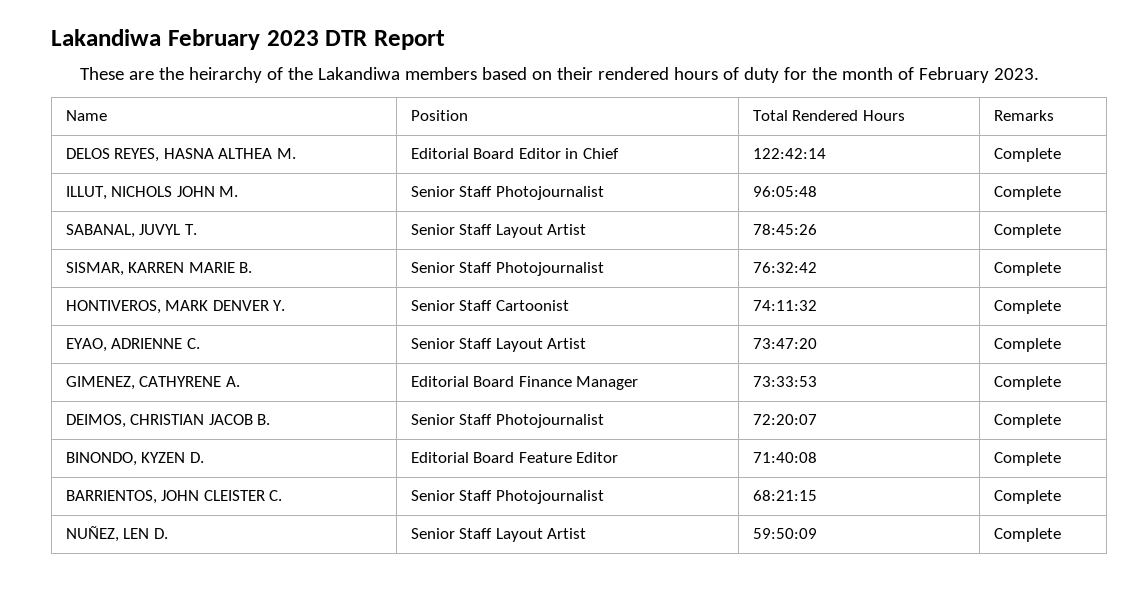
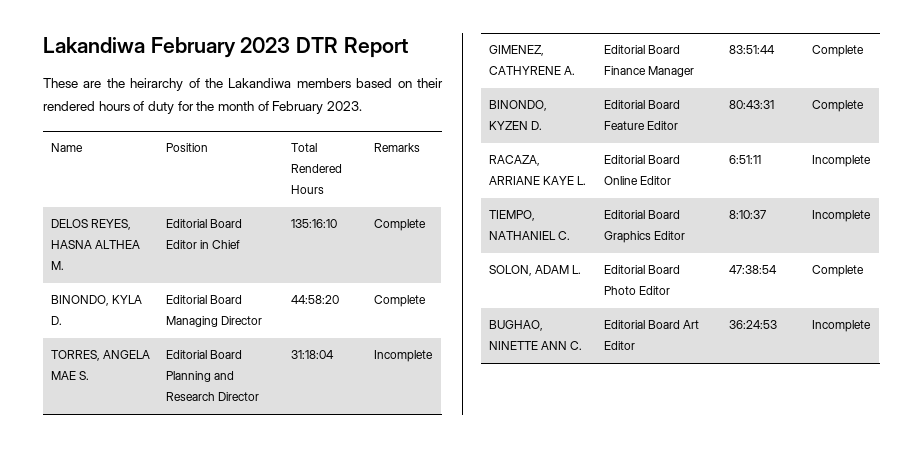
- DELOS REYES, HASNA ALTHEA M. | Editorial Board Editor in Chief | 122:42:14 | Complete
- ILLUT, NICHOLS JOHN M. | Senior Staff Photojournalist | 96:05:48 | Complete
- SABANAL, JUVYL T. | Senior Staff Layout Artist | 78:45:26 | Complete
- SISMAR, KARREN MARIE B. | Senior Staff Photojournalist | 76:32:42 | Complete
- HONTIVEROS, MARK DENVER Y. | Senior Staff Cartoonist | 74:11:32 | Complete
- EYAO, ADRIENNE C. | Senior Staff Layout Artist | 73:47:20 | Complete
+ DELOS REYES, HASNA ALTHEA M. | Editorial Board Editor in Chief | 135:16:10 | Complete
+ BINONDO, KYLA D. | Editorial Board Managing Director | 44:58:20 | Complete
+ TORRES, ANGELA MAE S. | Editorial Board Planning and Research Director | 31:18:04 | Incomplete
- GIMENEZ, CATHYRENE A. | Editorial Board Finance Manager | 73:33:53 | Complete
- DEIMOS, CHRISTIAN JACOB B. | Senior Staff Photojournalist | 72:20:07 | Complete
+ GIMENEZ, CATHYRENE A. | Editorial Board Finance Manager | 83:51:44 | Complete
- BINONDO, KYZEN D. | Editorial Board Feature Editor | 71:40:08 | Complete
- BARRIENTOS, JOHN CLEISTER C. | Senior Staff Photojournalist | 68:21:15 | Complete
- NUÑEZ, LEN D. | Senior Staff Layout Artist | 59:50:09 | Complete
+ BINONDO, KYZEN D. | Editorial Board Feature Editor | 80:43:31 | Complete
+ RACAZA, ARRIANE KAYE L. | Editorial Board Online Editor | 6:51:11 | Incomplete
+ TIEMPO, NATHANIEL C. | Editorial Board Graphics Editor | 8:10:37 | Incomplete
+ SOLON, ADAM L. | Editorial Board Photo Editor | 47:38:54 | Complete
+ BUGHAO, NINETTE ANN C. | Editorial Board Art Editor | 36:24:53 | Incomplete

